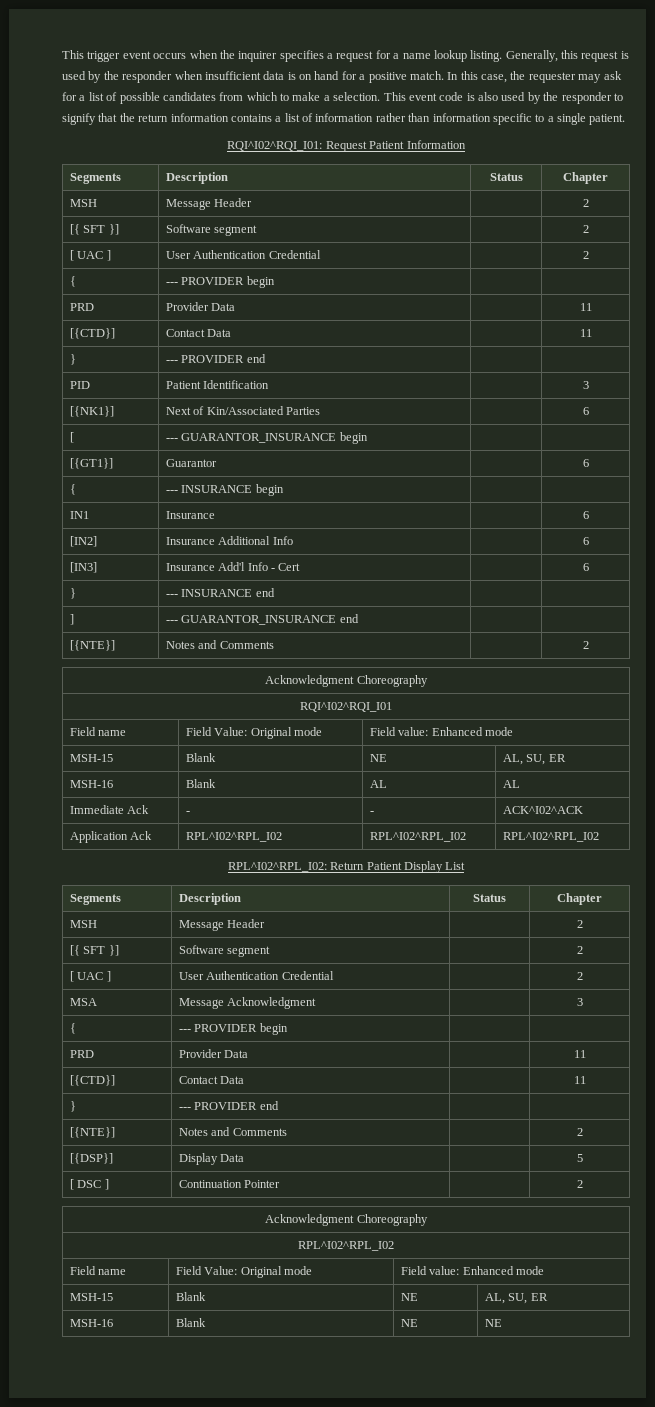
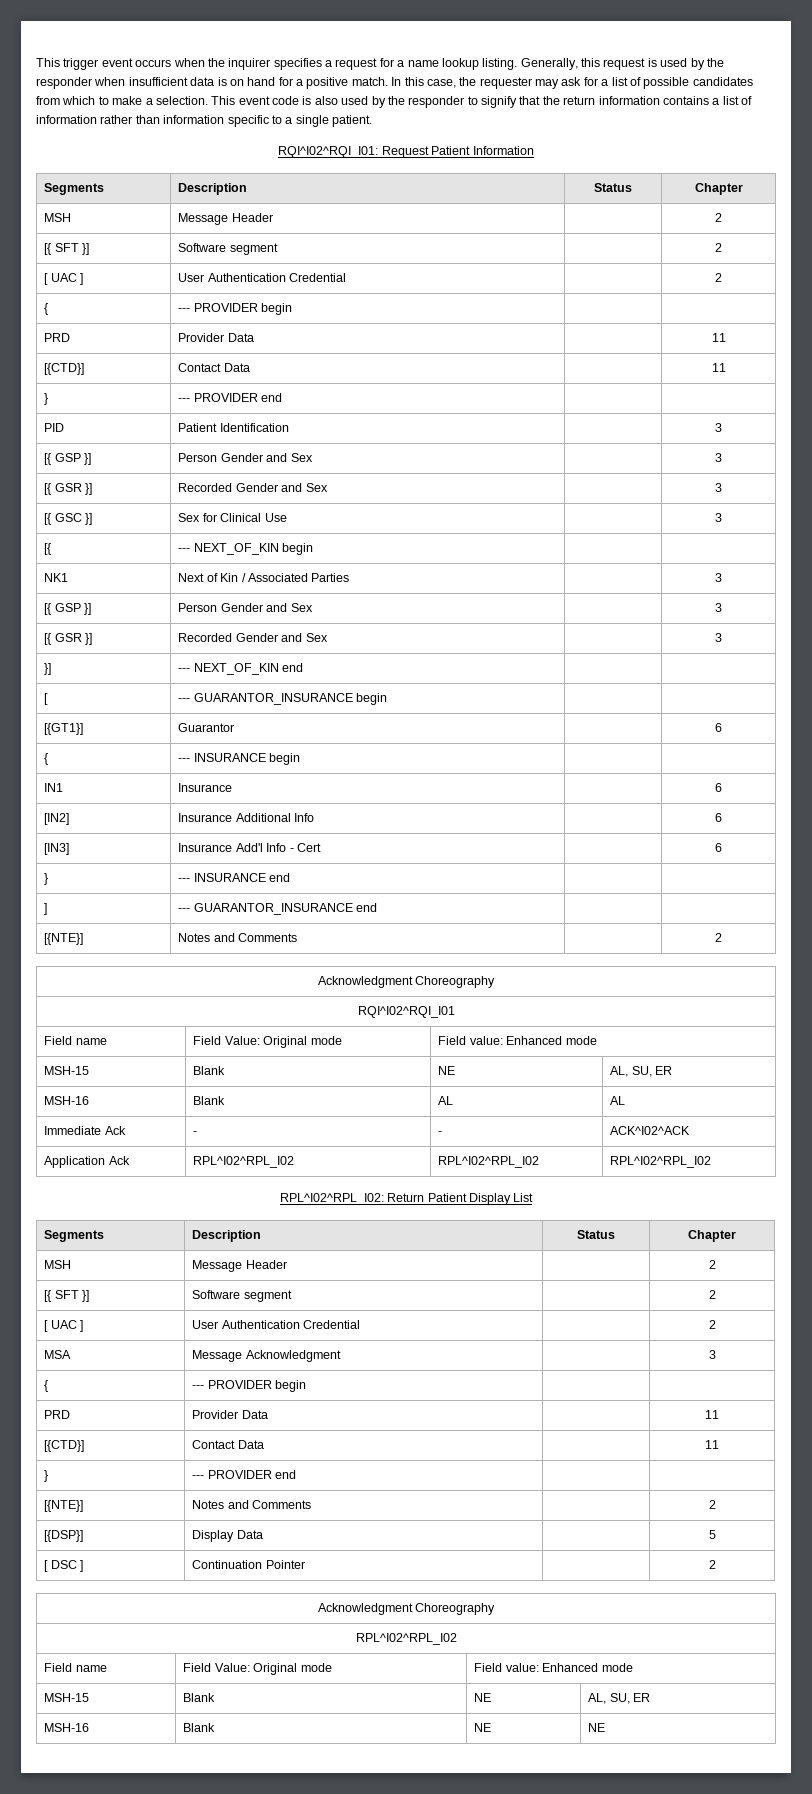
  PID | Patient Identification | | 3
- [{NK1}] | Next of Kin/Associated Parties | | 6
+ [{ GSP }] | Person Gender and Sex | | 3
+ [{ GSR }] | Recorded Gender and Sex | | 3
+ [{ GSC }] | Sex for Clinical Use | | 3
+ [{ | --- NEXT_OF_KIN begin | |
+ NK1 | Next of Kin / Associated Parties | | 3
+ [{ GSP }] | Person Gender and Sex | | 3
+ [{ GSR }] | Recorded Gender and Sex | | 3
+ }] | --- NEXT_OF_KIN end | |

